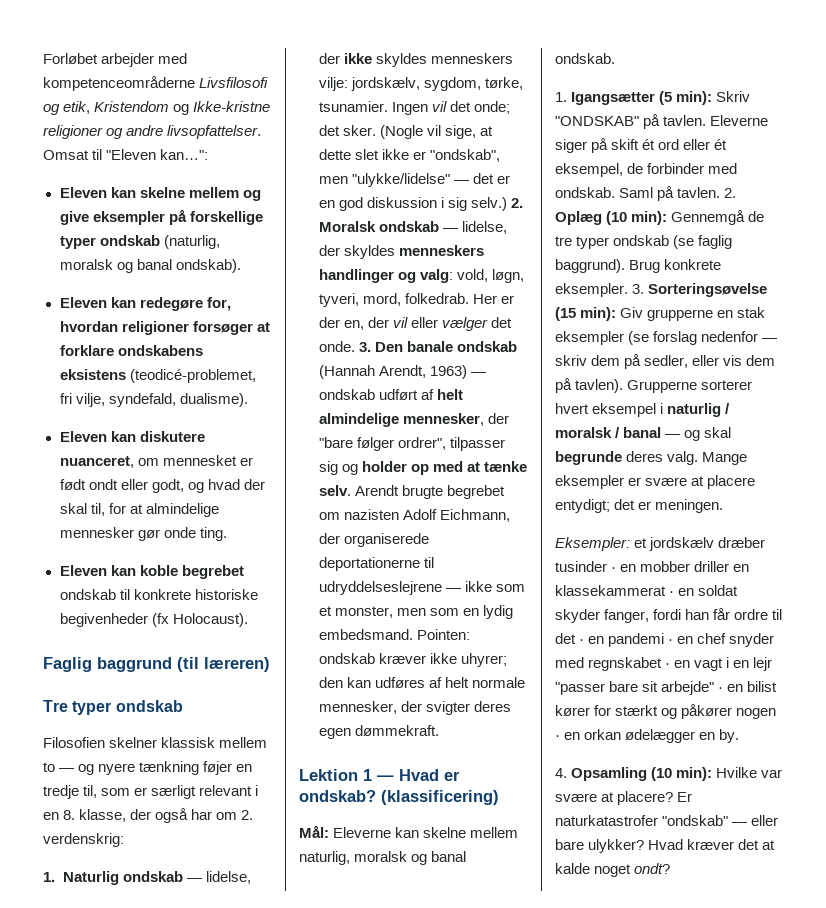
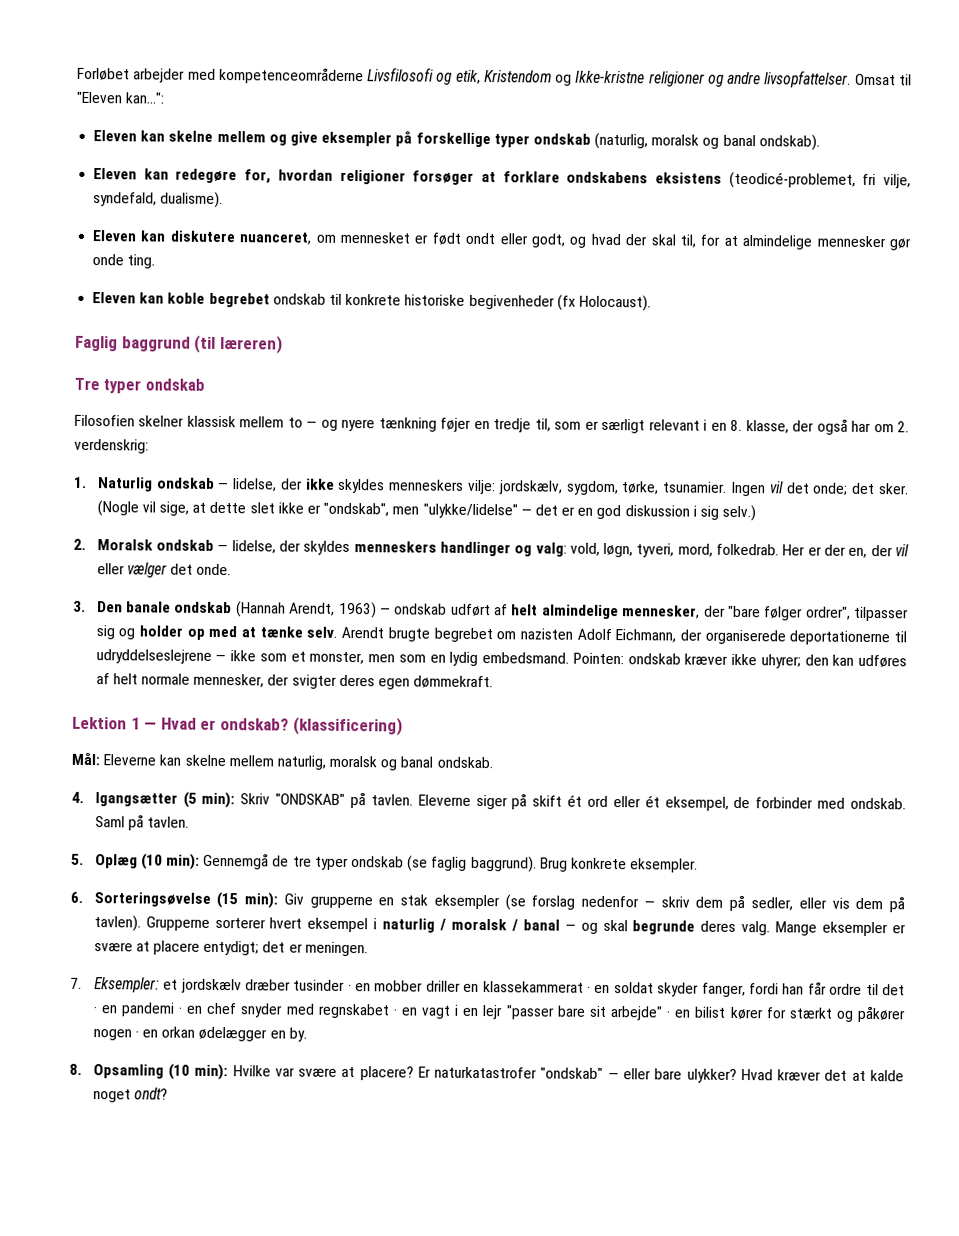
- (Nogle vil sige, at dette slet ikke er "ondskab", men "ulykke/lidelse" — det er en god diskussion i sig selv.) 2. Moralsk ondskab — lidelse, der skyldes menneskers handlinger og valg: vold, løgn, tyveri, mord, folkedrab.
+ (Nogle vil sige, at dette slet ikke er "ondskab", men "ulykke/lidelse" — det er en god diskussion i sig selv.)
+ 2. Moralsk ondskab — lidelse, der skyldes menneskers handlinger og valg: vold, løgn, tyveri, mord, folkedrab.
- Her er der en, der vil eller vælger det onde. 3. Den banale ondskab (Hannah Arendt, 1963) — ondskab udført af helt almindelige mennesker, der "bare følger ordrer", tilpasser sig og holder op med at tænke selv.
+ Her er der en, der vil eller vælger det onde.
+ 3. Den banale ondskab (Hannah Arendt, 1963) — ondskab udført af helt almindelige mennesker, der "bare følger ordrer", tilpasser sig og holder op med at tænke selv.
- 1. Igangsætter (5 min): Skriv "ONDSKAB" på tavlen.
+ 4. Igangsætter (5 min): Skriv "ONDSKAB" på tavlen.
- Saml på tavlen. 2. Oplæg (10 min): Gennemgå de tre typer ondskab (se faglig baggrund).
+ Saml på tavlen.
+ 5. Oplæg (10 min): Gennemgå de tre typer ondskab (se faglig baggrund).
- Brug konkrete eksempler. 3. Sorteringsøvelse (15 min): Giv grupperne en stak eksempler (se forslag nedenfor — skriv dem på sedler, eller vis dem på tavlen).
+ Brug konkrete eksempler.
+ 6. Sorteringsøvelse (15 min): Giv grupperne en stak eksempler (se forslag nedenfor — skriv dem på sedler, eller vis dem på tavlen).
- Eksempler: et jordskælv dræber tusinder · en mobber driller en klassekammerat · en soldat skyder fanger, fordi han får ordre til det · en pandemi · en chef snyder med regnskabet · en vagt i en lejr "passer bare sit arbejde" · en bilist kører for stærkt og påkører nogen · en orkan ødelægger en by.
+ 7. Eksempler: et jordskælv dræber tusinder · en mobber driller en klassekammerat · en soldat skyder fanger, fordi han får ordre til det · en pandemi · en chef snyder med regnskabet · en vagt i en lejr "passer bare sit arbejde" · en bilist kører for stærkt og påkører nogen · en orkan ødelægger en by.
- 4. Opsamling (10 min): Hvilke var svære at placere?
+ 8. Opsamling (10 min): Hvilke var svære at placere?

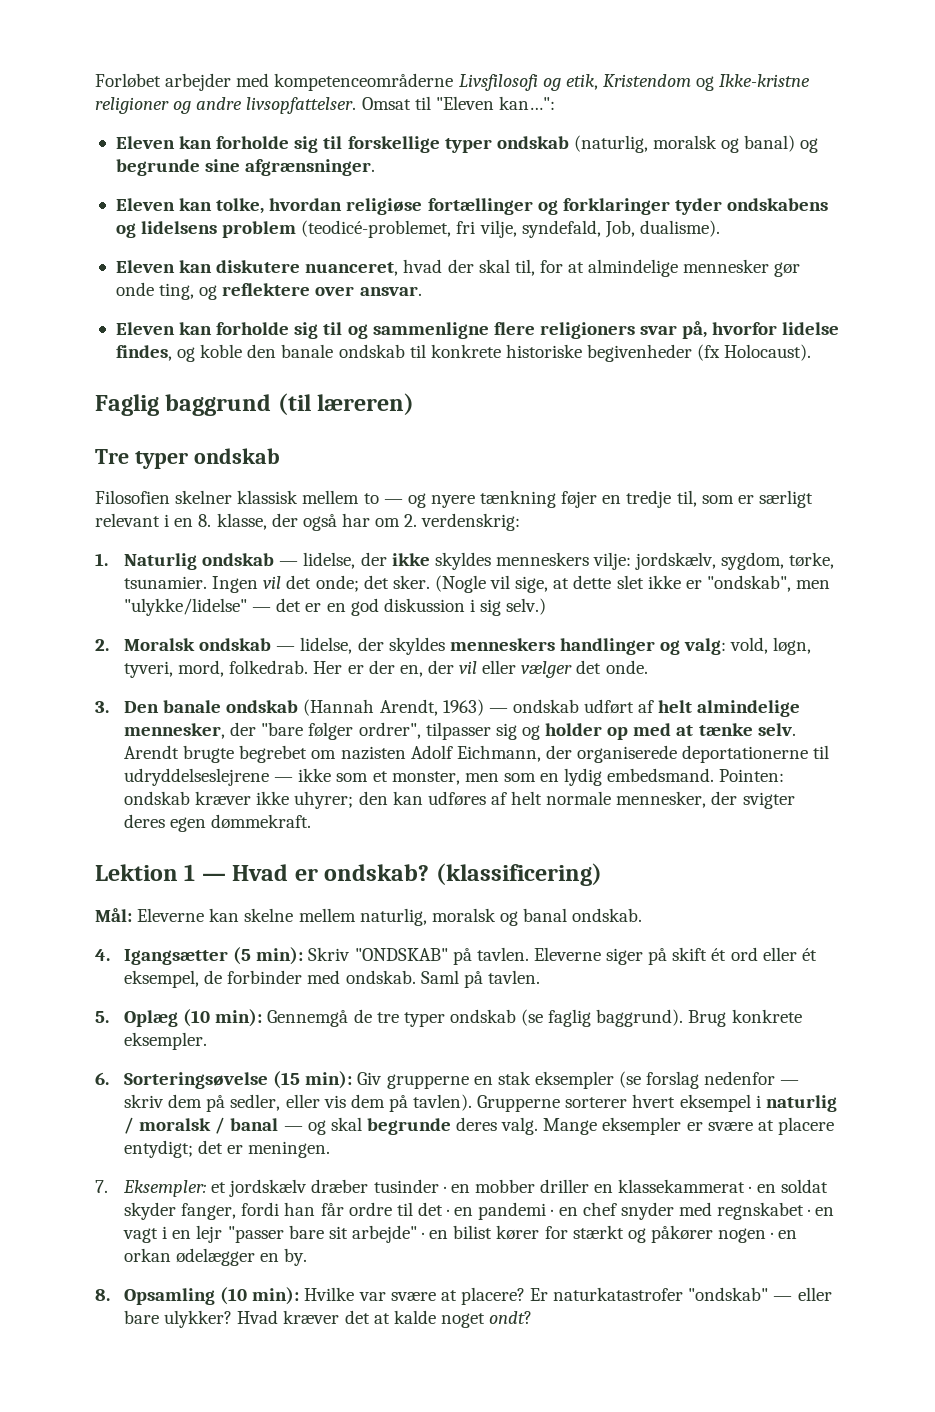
- Eleven kan skelne mellem og give eksempler på forskellige typer ondskab (naturlig, moralsk og banal ondskab).
- Eleven kan redegøre for, hvordan religioner forsøger at forklare ondskabens eksistens (teodicé-problemet, fri vilje, syndefald, dualisme).
+ Eleven kan forholde sig til forskellige typer ondskab (naturlig, moralsk og banal) og begrunde sine afgrænsninger.
+ Eleven kan tolke, hvordan religiøse fortællinger og forklaringer tyder ondskabens og lidelsens problem (teodicé-problemet, fri vilje, syndefald, Job, dualisme).
- Eleven kan diskutere nuanceret, om mennesket er født ondt eller godt, og hvad der skal til, for at almindelige mennesker gør onde ting.
- Eleven kan koble begrebet ondskab til konkrete historiske begivenheder (fx Holocaust).
+ Eleven kan diskutere nuanceret, hvad der skal til, for at almindelige mennesker gør onde ting, og reflektere over ansvar.
+ Eleven kan forholde sig til og sammenligne flere religioners svar på, hvorfor lidelse findes, og koble den banale ondskab til konkrete historiske begivenheder (fx Holocaust).

